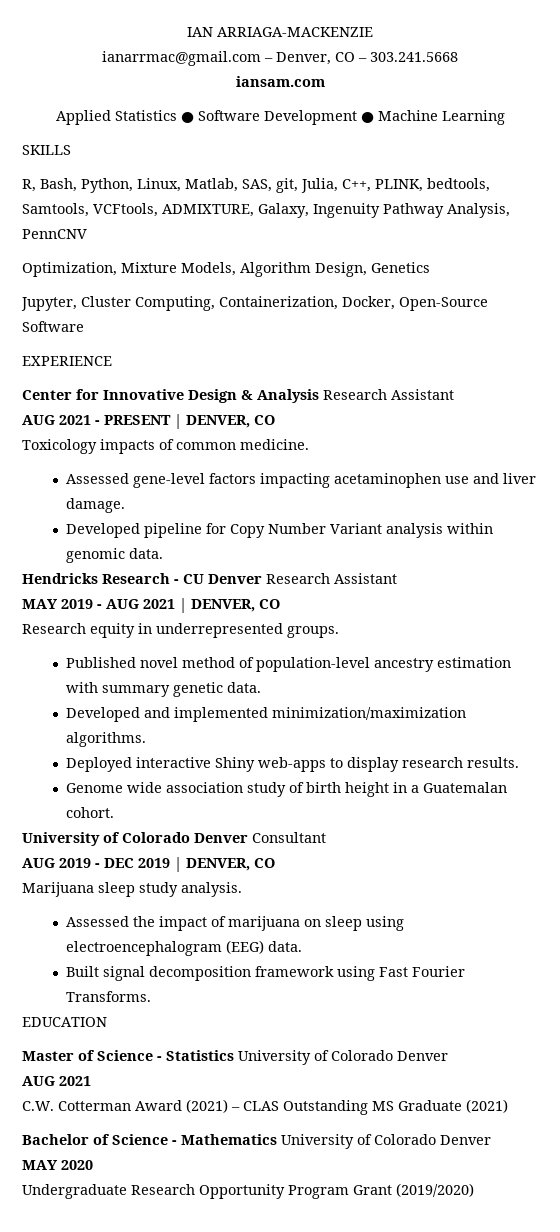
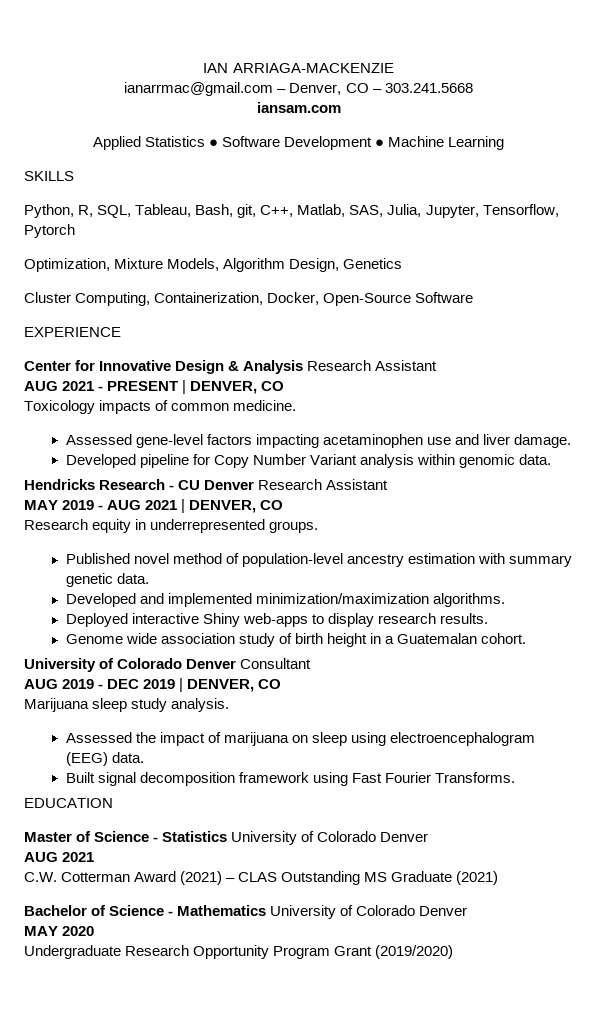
- R, Bash, Python, Linux, Matlab, SAS, git, Julia, C++, PLINK, bedtools, Samtools, VCFtools, ADMIXTURE, Galaxy, Ingenuity Pathway Analysis, PennCNV
+ Python, R, SQL, Tableau, Bash, git, C++, Matlab, SAS, Julia, Jupyter, Tensorflow, Pytorch
- Jupyter, Cluster Computing, Containerization, Docker, Open-Source Software
+ Cluster Computing, Containerization, Docker, Open-Source Software

